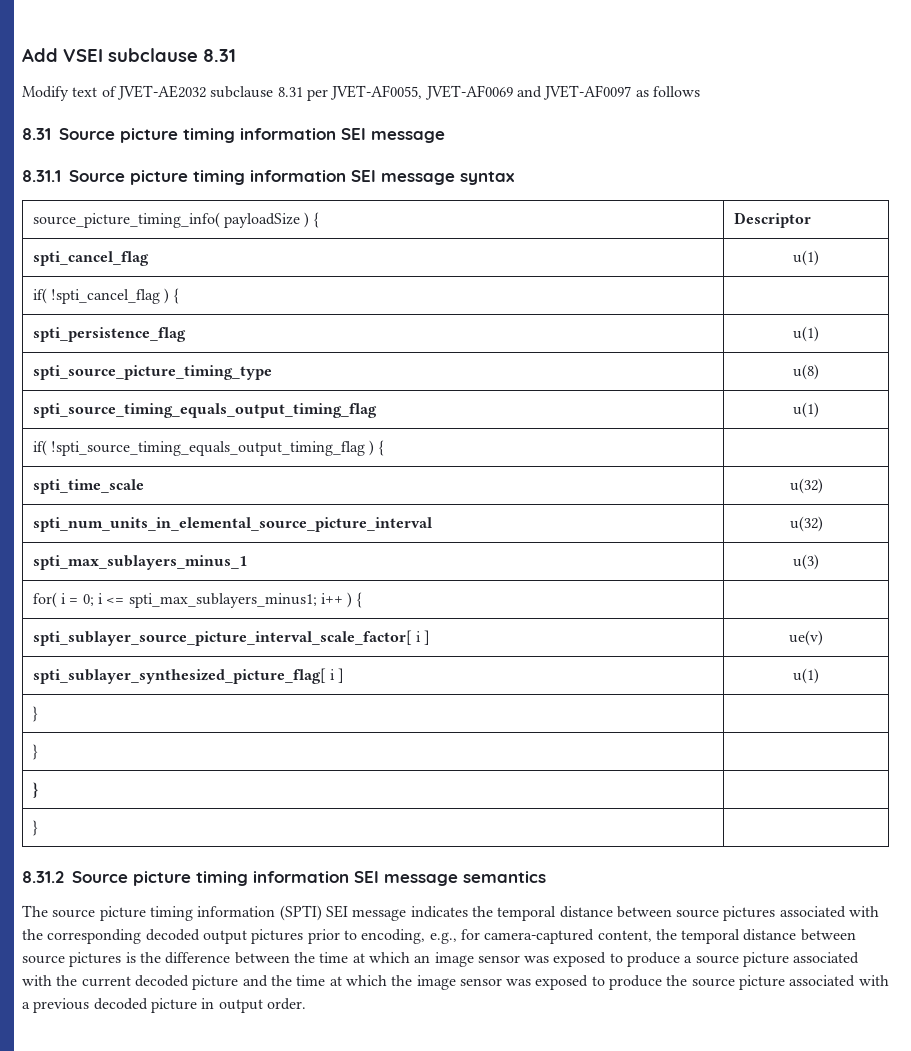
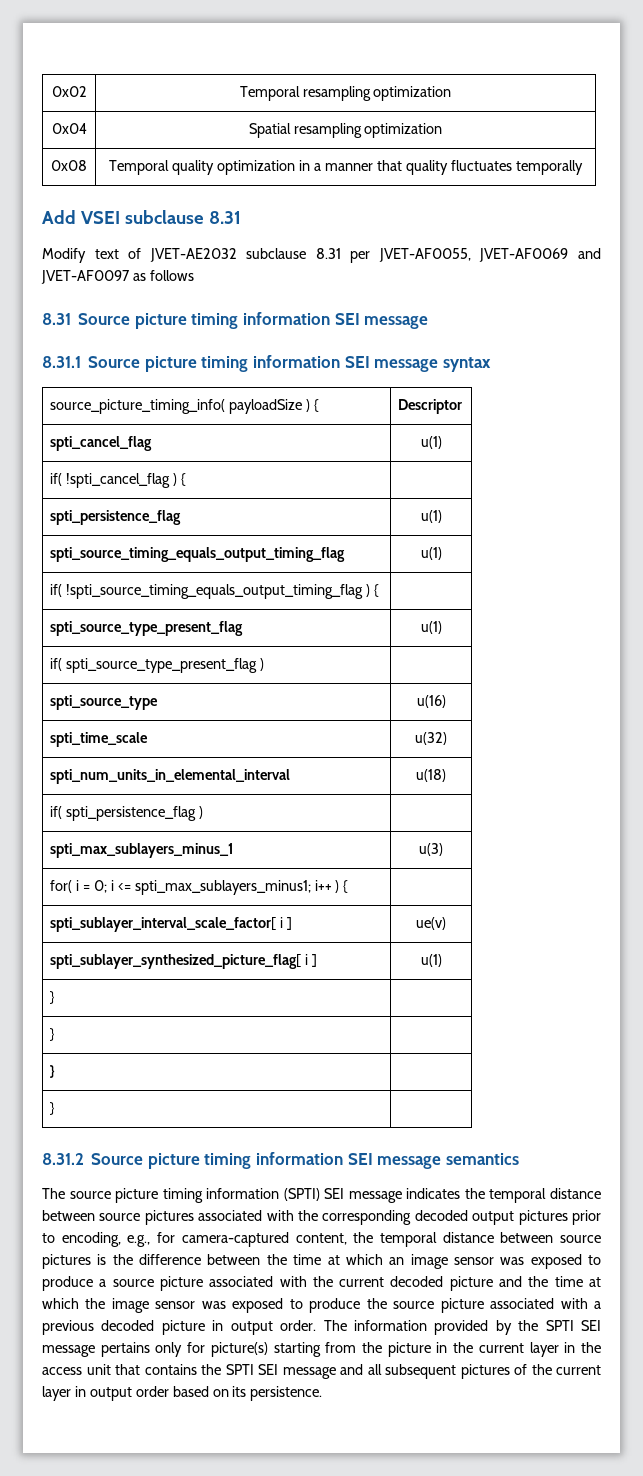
+ 0x02 | Temporal resampling optimization
+ 0x04 | Spatial resampling optimization
+ 0x08 | Temporal quality optimization in a manner that quality fluctuates temporally
- spti_source_picture_timing_type | u(8)
+ spti_source_type_present_flag | u(1)
+ if( spti_source_type_present_flag ) |
+ spti_source_type | u(16)
  spti_time_scale | u(32)
- spti_num_units_in_elemental_source_picture_interval | u(32)
+ spti_num_units_in_elemental_interval | u(18)
+ if( spti_persistence_flag ) |
- spti_sublayer_source_picture_interval_scale_factor[ i ] | ue(v)
+ spti_sublayer_interval_scale_factor[ i ] | ue(v)
+ The information provided by the SPTI SEI message pertains only for picture(s) starting from the picture in the current layer in the access unit that contains the SPTI SEI message and all subsequent pictures of the current layer in output order based on its persistence.

